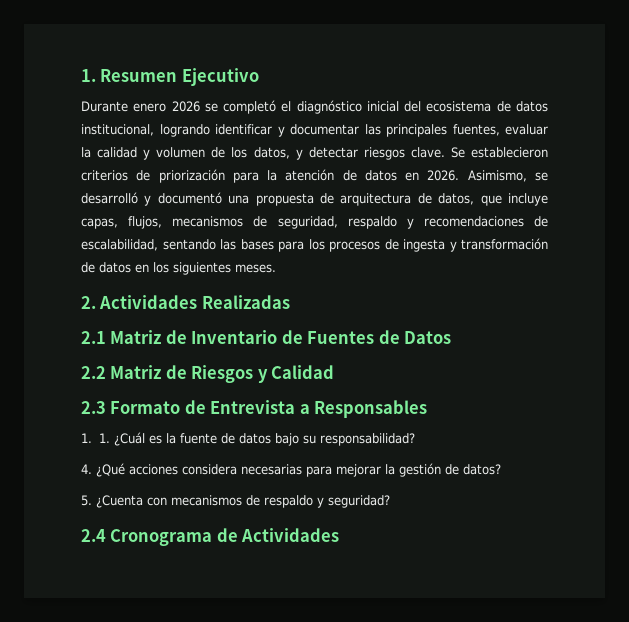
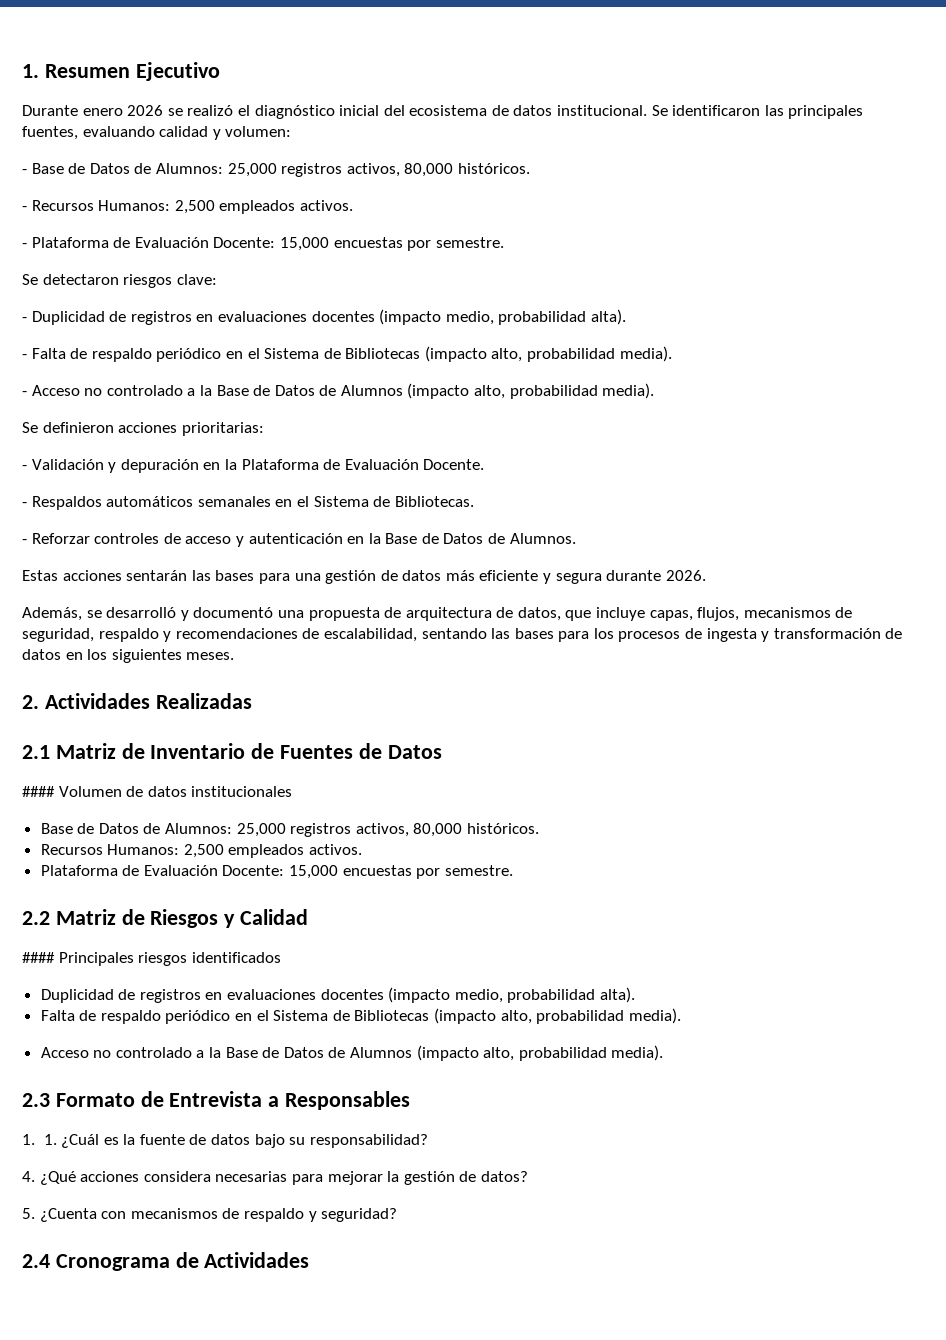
- Durante enero 2026 se completó el diagnóstico inicial del ecosistema de datos institucional, logrando identificar y documentar las principales fuentes, evaluar la calidad y volumen de los datos, y detectar riesgos clave. Se establecieron criterios de priorización para la atención de datos en 2026. Asimismo, se desarrolló y documentó una propuesta de arquitectura de datos, que incluye capas, flujos, mecanismos de seguridad, respaldo y recomendaciones de escalabilidad, sentando las bases para los procesos de ingesta y transformación de datos en los siguientes meses.
+ Durante enero 2026 se realizó el diagnóstico inicial del ecosistema de datos institucional. Se identificaron las principales fuentes, evaluando calidad y volumen:
+ - Base de Datos de Alumnos: 25,000 registros activos, 80,000 históricos.
+ - Recursos Humanos: 2,500 empleados activos.
+ - Plataforma de Evaluación Docente: 15,000 encuestas por semestre.
+ Se detectaron riesgos clave:
+ - Duplicidad de registros en evaluaciones docentes (impacto medio, probabilidad alta).
+ - Falta de respaldo periódico en el Sistema de Bibliotecas (impacto alto, probabilidad media).
+ - Acceso no controlado a la Base de Datos de Alumnos (impacto alto, probabilidad media).
+ Se definieron acciones prioritarias:
+ - Validación y depuración en la Plataforma de Evaluación Docente.
+ - Respaldos automáticos semanales en el Sistema de Bibliotecas.
+ - Reforzar controles de acceso y autenticación en la Base de Datos de Alumnos.
+ Estas acciones sentarán las bases para una gestión de datos más eficiente y segura durante 2026.
+ Además, se desarrolló y documentó una propuesta de arquitectura de datos, que incluye capas, flujos, mecanismos de seguridad, respaldo y recomendaciones de escalabilidad, sentando las bases para los procesos de ingesta y transformación de datos en los siguientes meses.
+ #### Volumen de datos institucionales
+ Base de Datos de Alumnos: 25,000 registros activos, 80,000 históricos.
+ Recursos Humanos: 2,500 empleados activos.
+ Plataforma de Evaluación Docente: 15,000 encuestas por semestre.
+ #### Principales riesgos identificados
+ Duplicidad de registros en evaluaciones docentes (impacto medio, probabilidad alta).
+ Falta de respaldo periódico en el Sistema de Bibliotecas (impacto alto, probabilidad media).
+ Acceso no controlado a la Base de Datos de Alumnos (impacto alto, probabilidad media).

